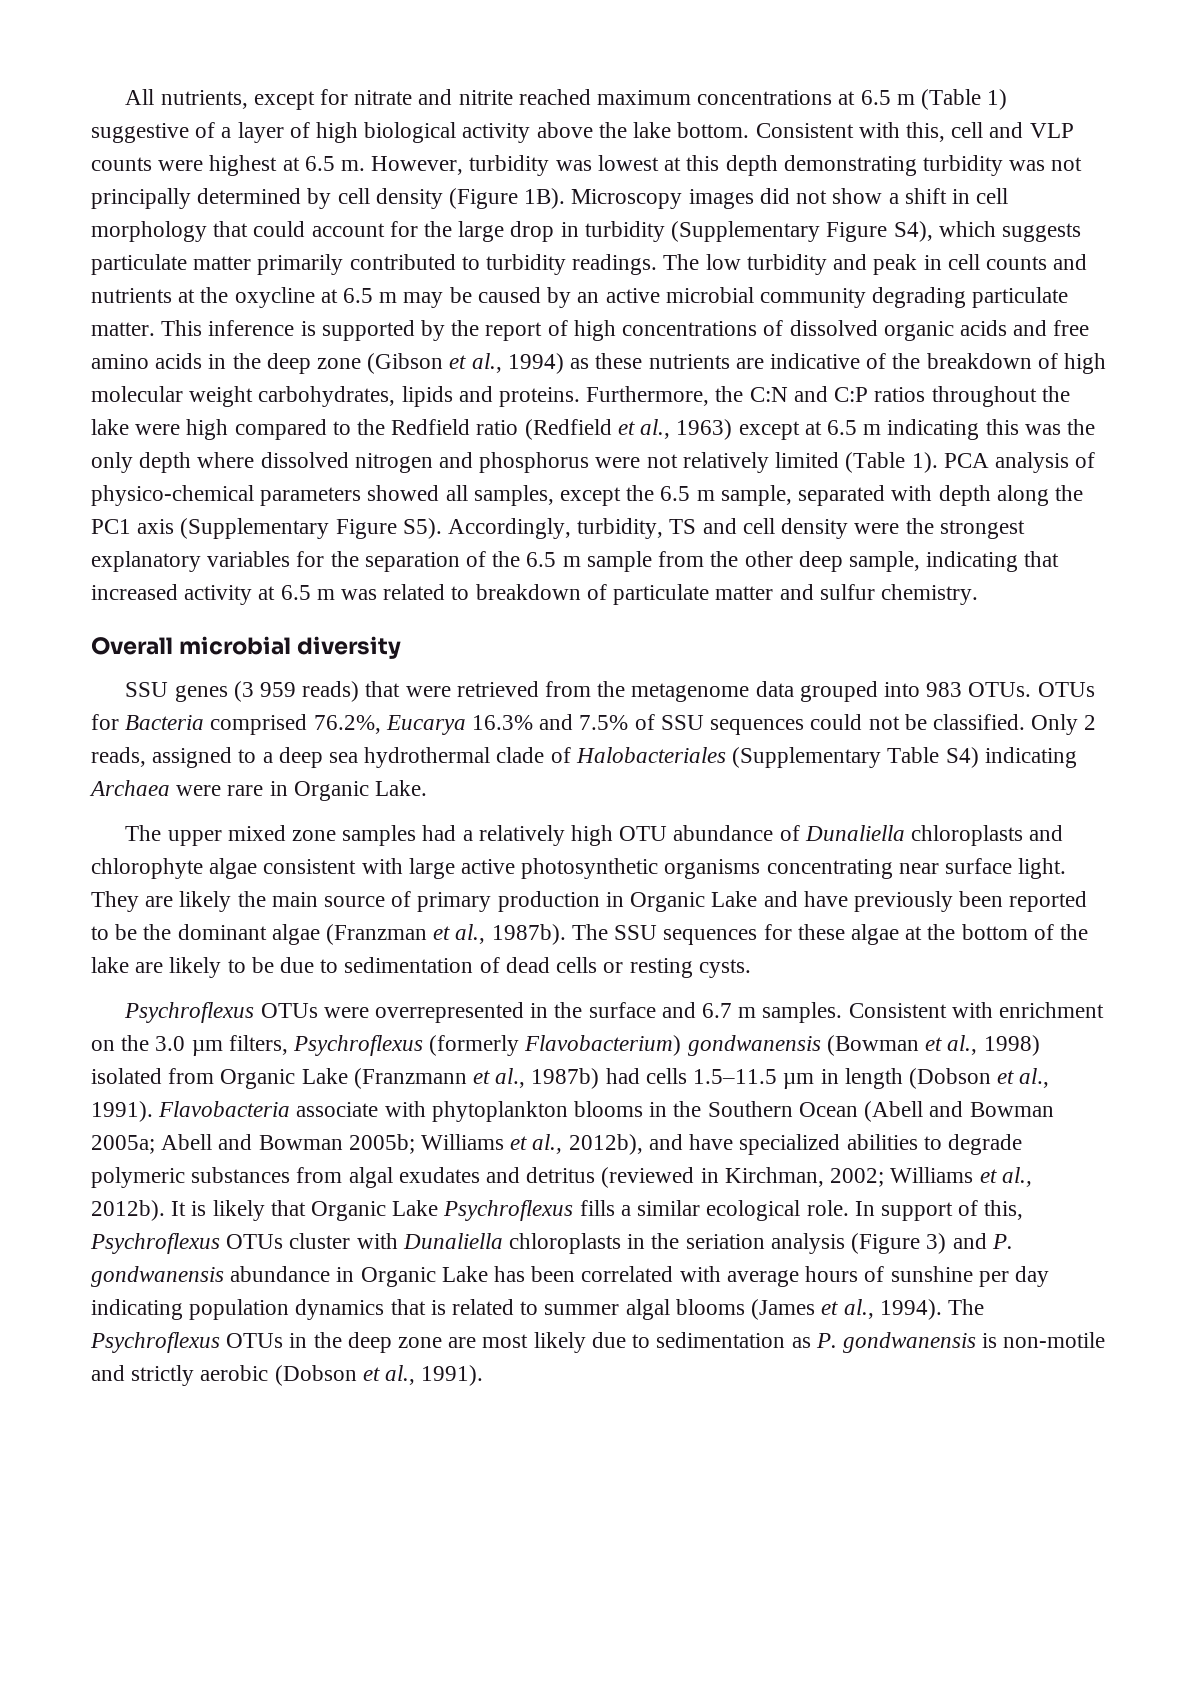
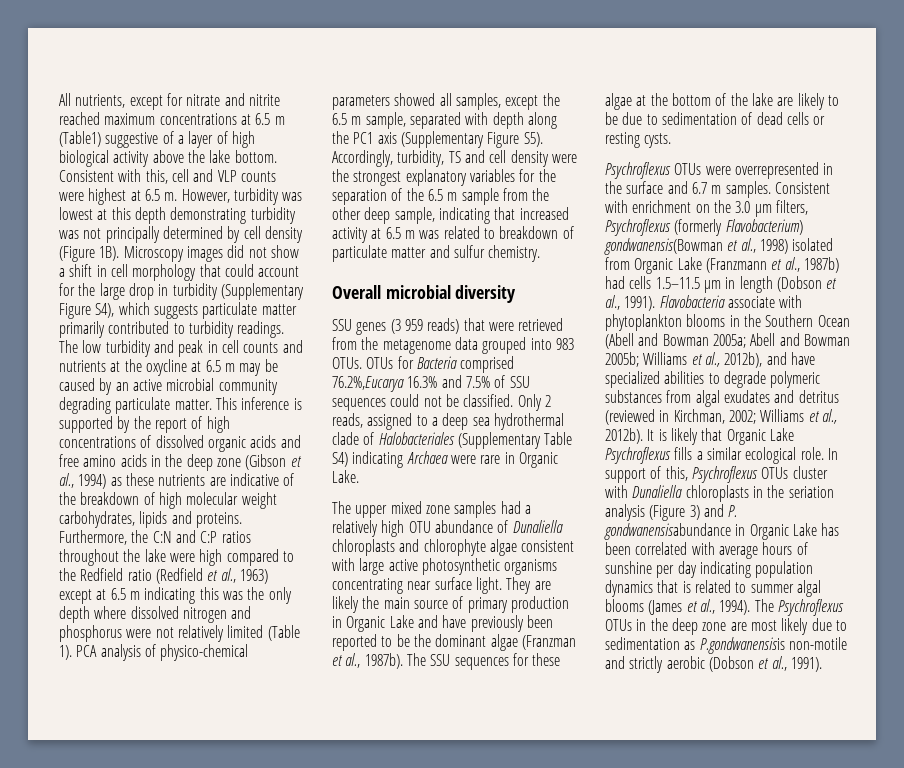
- All nutrients, except for nitrate and nitrite reached maximum concentrations at 6.5 m (Table 1) suggestive of a layer of high biological activity above the lake bottom.
+ All nutrients, except for nitrate and nitrite reached maximum concentrations at 6.5 m (Table1) suggestive of a layer of high biological activity above the lake bottom.
- OTUs for Bacteria comprised 76.2%, Eucarya 16.3% and 7.5% of SSU sequences could not be classified.
+ OTUs for Bacteria comprised 76.2%,Eucarya 16.3% and 7.5% of SSU sequences could not be classified.
- Consistent with enrichment on the 3.0 µm filters, Psychroflexus (formerly Flavobacterium) gondwanensis (Bowman et al., 1998) isolated from Organic Lake (Franzmann et al., 1987b) had cells 1.5–11.5 µm in length (Dobson et al., 1991).
+ Consistent with enrichment on the 3.0 µm filters, Psychroflexus (formerly Flavobacterium) gondwanensis(Bowman et al., 1998) isolated from Organic Lake (Franzmann et al., 1987b) had cells 1.5–11.5 µm in length (Dobson et al., 1991).
- In support of this, Psychroflexus OTUs cluster with Dunaliella chloroplasts in the seriation analysis (Figure 3) and P. gondwanensis abundance in Organic Lake has been correlated with average hours of sunshine per day indicating population dynamics that is related to summer algal blooms (James et al., 1994).
+ In support of this, Psychroflexus OTUs cluster with Dunaliella chloroplasts in the seriation analysis (Figure 3) and P. gondwanensisabundance in Organic Lake has been correlated with average hours of sunshine per day indicating population dynamics that is related to summer algal blooms (James et al., 1994).
- The Psychroflexus OTUs in the deep zone are most likely due to sedimentation as P. gondwanensis is non-motile and strictly aerobic (Dobson et al., 1991).
+ The Psychroflexus OTUs in the deep zone are most likely due to sedimentation as P.gondwanensisis non-motile and strictly aerobic (Dobson et al., 1991).

